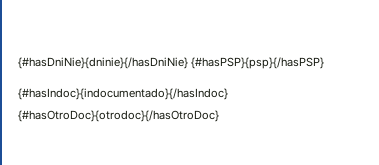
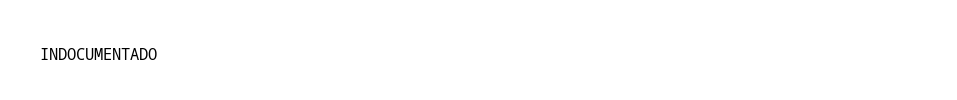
- {#hasDniNie}{dninie}{/hasDniNie} {#hasPSP}{psp}{/hasPSP}
- {#hasIndoc}{indocumentado}{/hasIndoc}
- {#hasOtroDoc}{otrodoc}{/hasOtroDoc}
+ INDOCUMENTADO

